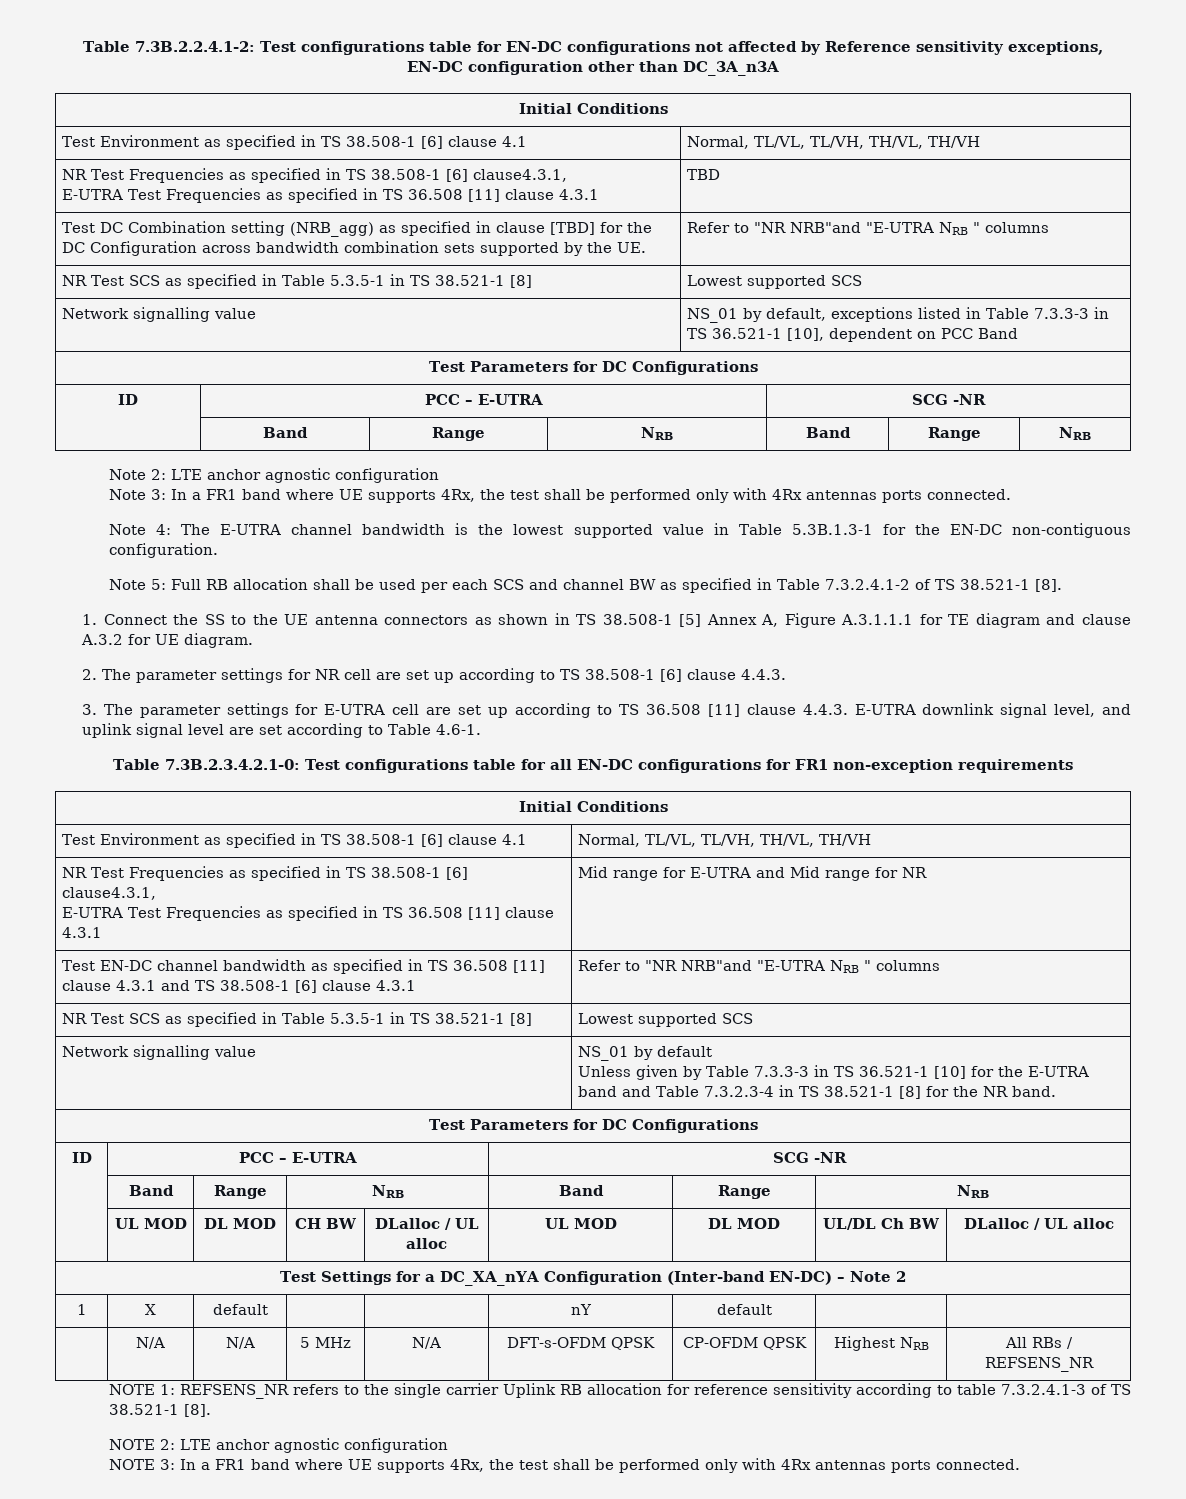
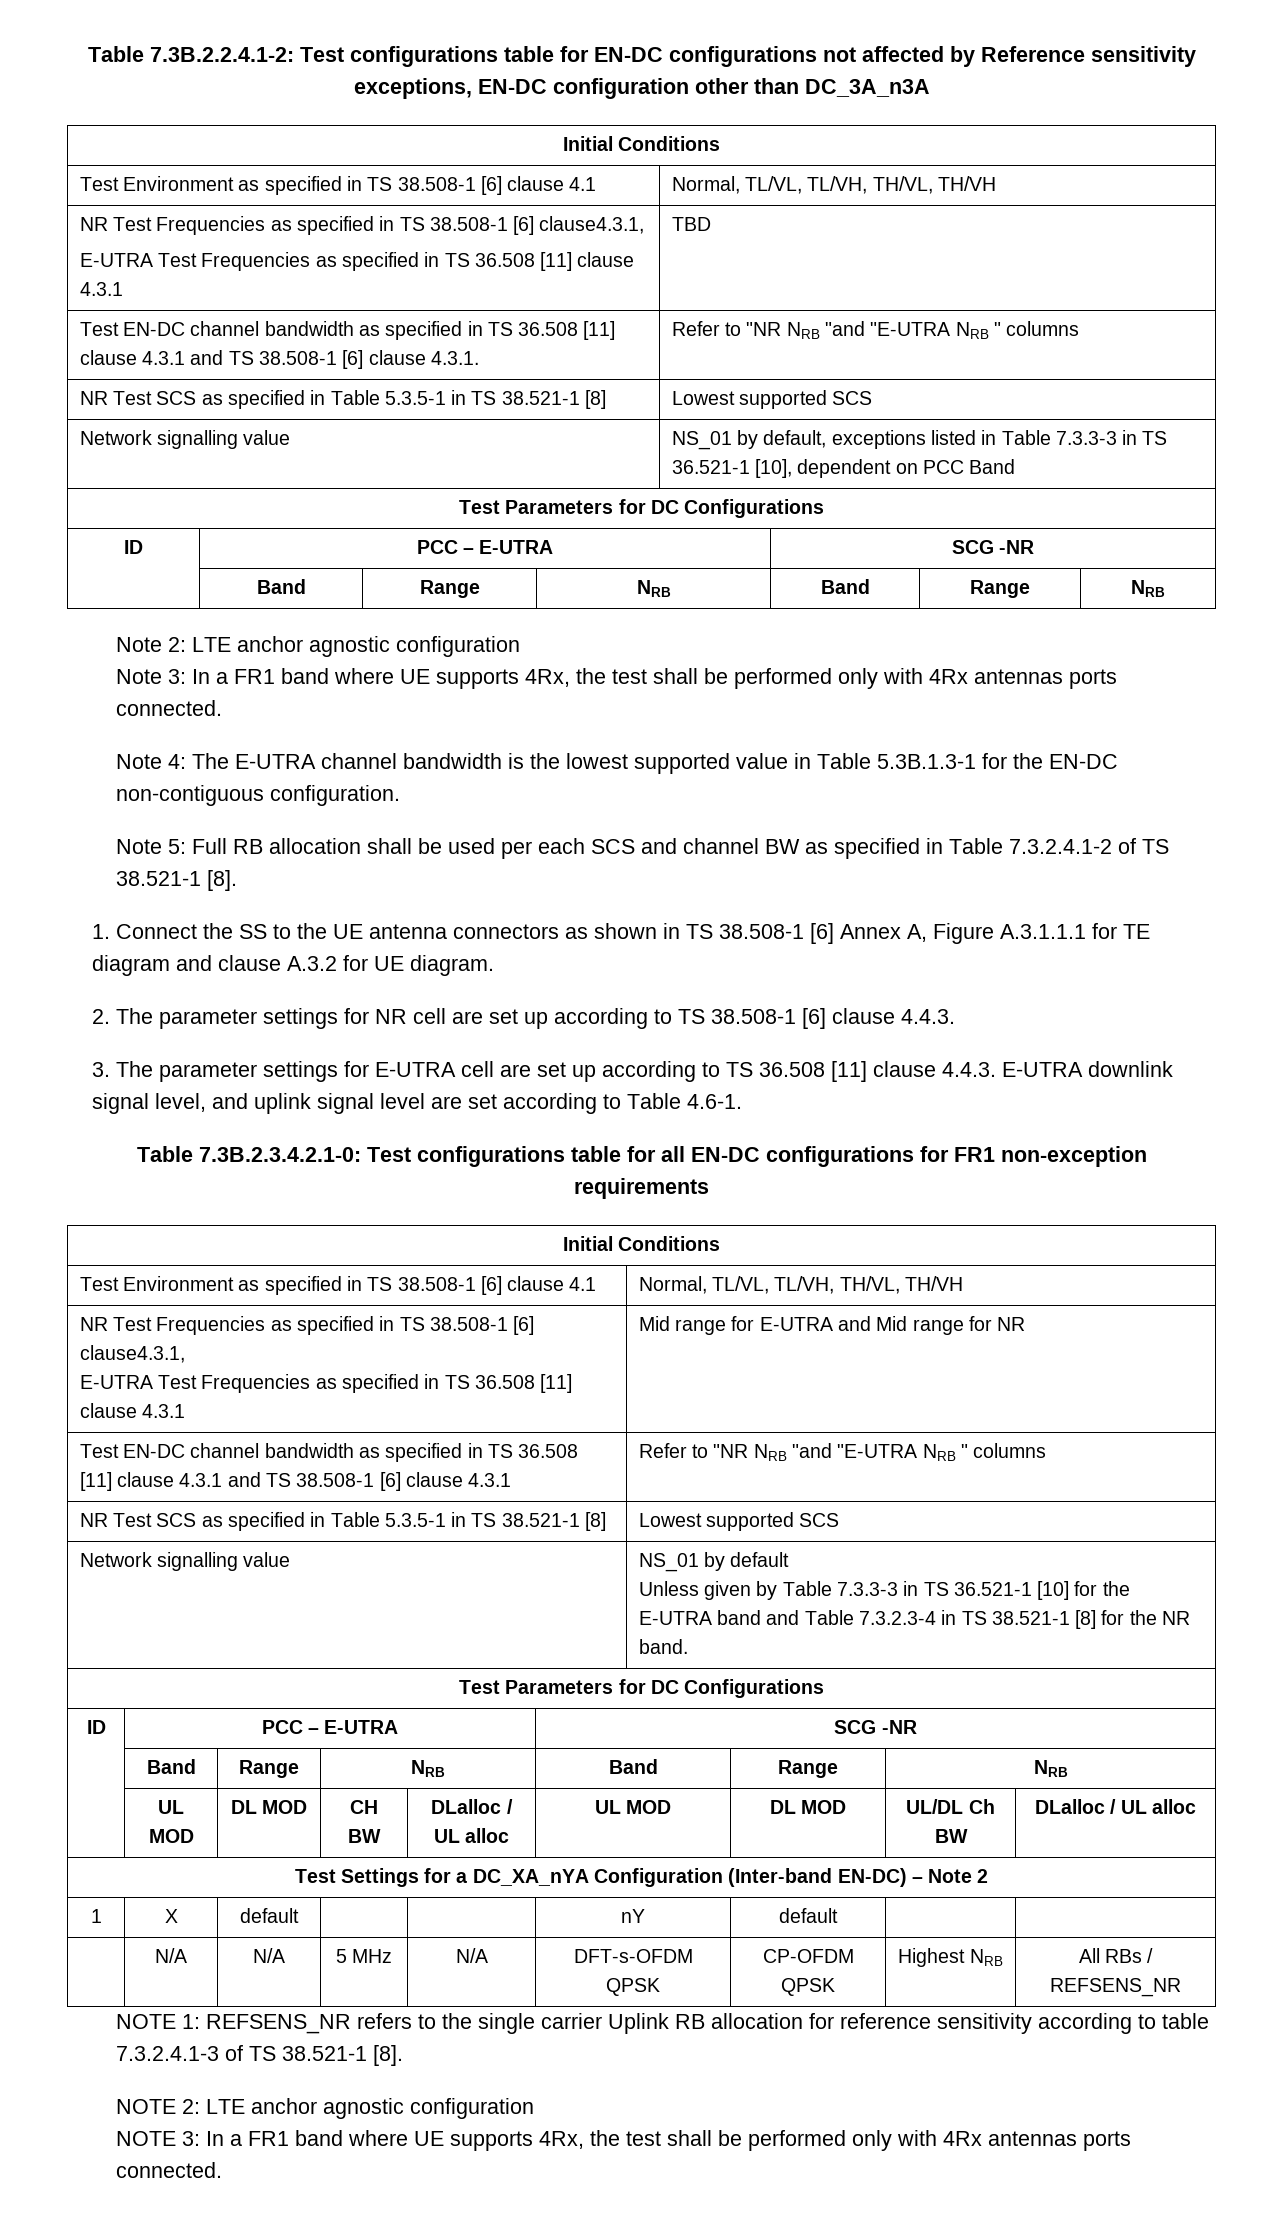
- Test DC Combination setting (NRB_agg) as specified in clause [TBD] for the DC Configuration across bandwidth combination sets supported by the UE. | Refer to "NR NRB"and "E-UTRA NRB " columns
+ Test EN-DC channel bandwidth as specified in TS 36.508 [11] clause 4.3.1 and TS 38.508-1 [6] clause 4.3.1. | Refer to "NR NRB "and "E-UTRA NRB " columns
- 1. Connect the SS to the UE antenna connectors as shown in TS 38.508-1 [5] Annex A, Figure A.3.1.1.1 for TE diagram and clause A.3.2 for UE diagram.
+ 1. Connect the SS to the UE antenna connectors as shown in TS 38.508-1 [6] Annex A, Figure A.3.1.1.1 for TE diagram and clause A.3.2 for UE diagram.
- Test EN-DC channel bandwidth as specified in TS 36.508 [11] clause 4.3.1 and TS 38.508-1 [6] clause 4.3.1 | Refer to "NR NRB"and "E-UTRA NRB " columns
+ Test EN-DC channel bandwidth as specified in TS 36.508 [11] clause 4.3.1 and TS 38.508-1 [6] clause 4.3.1 | Refer to "NR NRB "and "E-UTRA NRB " columns

